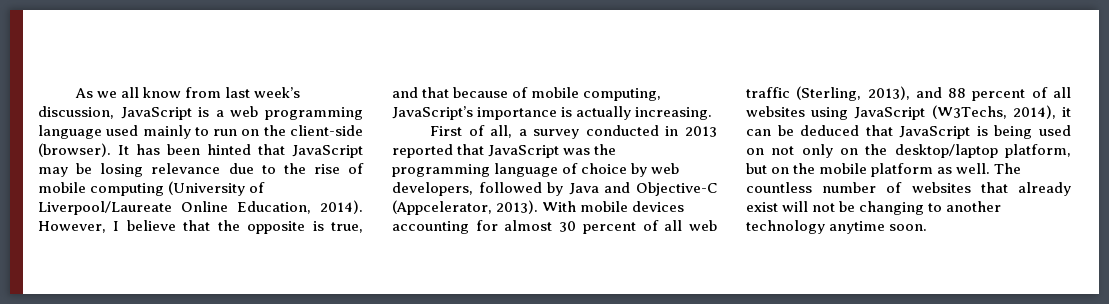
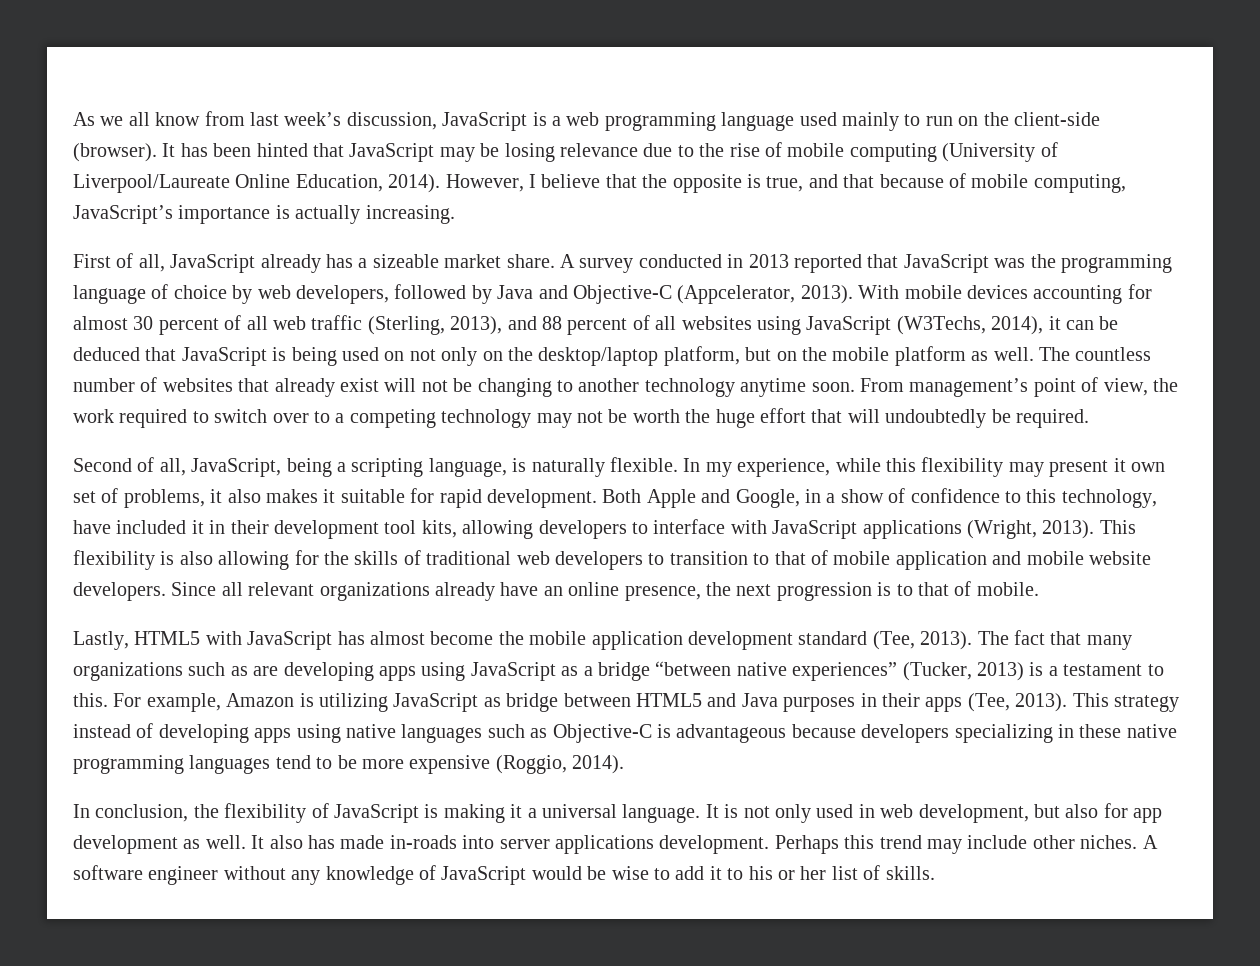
- First of all, a survey conducted in 2013 reported that JavaScript was the programming language of choice by web developers, followed by Java and Objective-C (Appcelerator, 2013).
+ First of all, JavaScript already has a sizeable market share. A survey conducted in 2013 reported that JavaScript was the programming language of choice by web developers, followed by Java and Objective-C (Appcelerator, 2013).
+ From management’s point of view, the work required to switch over to a competing technology may not be worth the huge effort that will undoubtedly be required.
+ Second of all, JavaScript, being a scripting language, is naturally flexible. In my experience, while this flexibility may present it own set of problems, it also makes it suitable for rapid development. Both Apple and Google, in a show of confidence to this technology, have included it in their development tool kits, allowing developers to interface with JavaScript applications (Wright, 2013). This flexibility is also allowing for the skills of traditional web developers to transition to that of mobile application and mobile website developers. Since all relevant organizations already have an online presence, the next progression is to that of mobile.
+ Lastly, HTML5 with JavaScript has almost become the mobile application development standard (Tee, 2013). The fact that many organizations such as are developing apps using JavaScript as a bridge “between native experiences” (Tucker, 2013) is a testament to this. For example, Amazon is utilizing JavaScript as bridge between HTML5 and Java purposes in their apps (Tee, 2013). This strategy instead of developing apps using native languages such as Objective-C is advantageous because developers specializing in these native programming languages tend to be more expensive (Roggio, 2014).
+ In conclusion, the flexibility of JavaScript is making it a universal language. It is not only used in web development, but also for app development as well. It also has made in-roads into server applications development. Perhaps this trend may include other niches. A software engineer without any knowledge of JavaScript would be wise to add it to his or her list of skills.

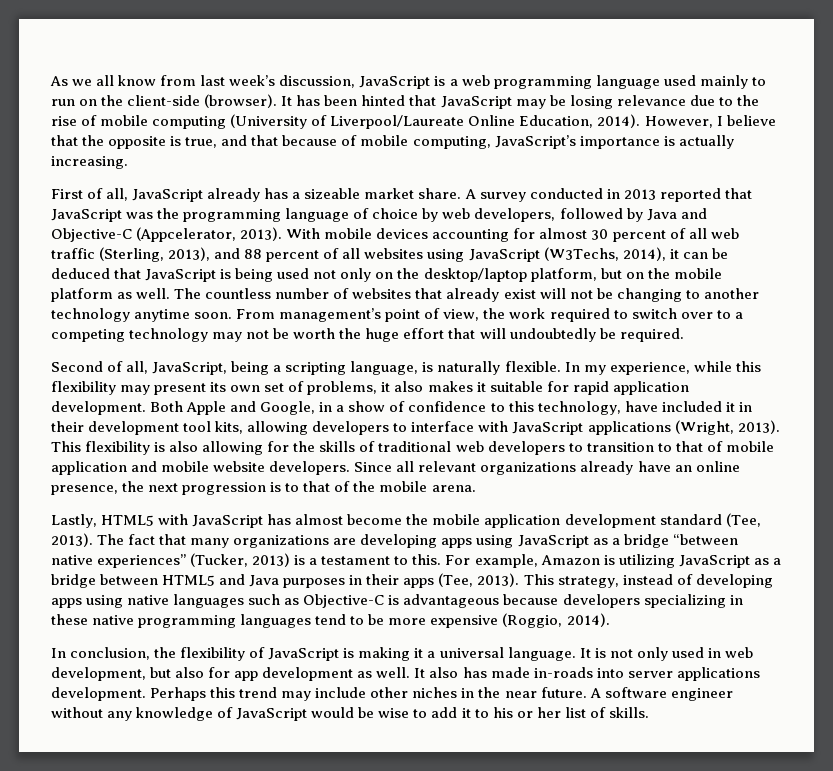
- With mobile devices accounting for almost 30 percent of all web traffic (Sterling, 2013), and 88 percent of all websites using JavaScript (W3Techs, 2014), it can be deduced that JavaScript is being used on not only on the desktop/laptop platform, but on the mobile platform as well.
+ With mobile devices accounting for almost 30 percent of all web traffic (Sterling, 2013), and 88 percent of all websites using JavaScript (W3Techs, 2014), it can be deduced that JavaScript is being used not only on the desktop/laptop platform, but on the mobile platform as well.
- In my experience, while this flexibility may present it own set of problems, it also makes it suitable for rapid development.
+ In my experience, while this flexibility may present its own set of problems, it also makes it suitable for rapid application development.
- Since all relevant organizations already have an online presence, the next progression is to that of mobile.
+ Since all relevant organizations already have an online presence, the next progression is to that of the mobile arena.
- The fact that many organizations such as are developing apps using JavaScript as a bridge “between native experiences” (Tucker, 2013) is a testament to this.
+ The fact that many organizations are developing apps using JavaScript as a bridge “between native experiences” (Tucker, 2013) is a testament to this.
- For example, Amazon is utilizing JavaScript as bridge between HTML5 and Java purposes in their apps (Tee, 2013).
+ For example, Amazon is utilizing JavaScript as a bridge between HTML5 and Java purposes in their apps (Tee, 2013).
- This strategy instead of developing apps using native languages such as Objective-C is advantageous because developers specializing in these native programming languages tend to be more expensive (Roggio, 2014).
+ This strategy, instead of developing apps using native languages such as Objective-C is advantageous because developers specializing in these native programming languages tend to be more expensive (Roggio, 2014).
- Perhaps this trend may include other niches.
+ Perhaps this trend may include other niches in the near future.

